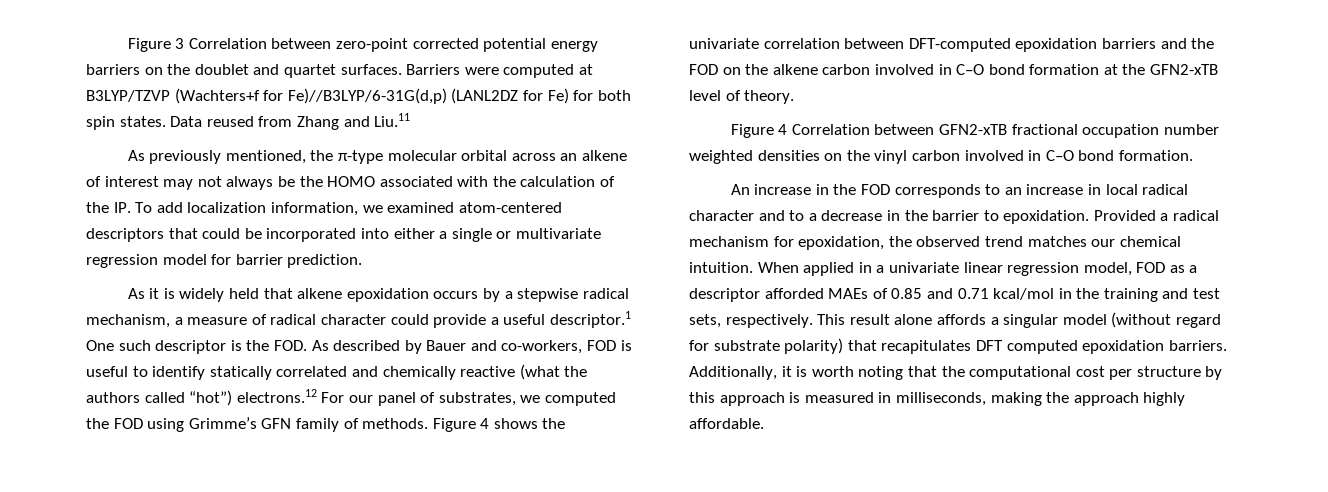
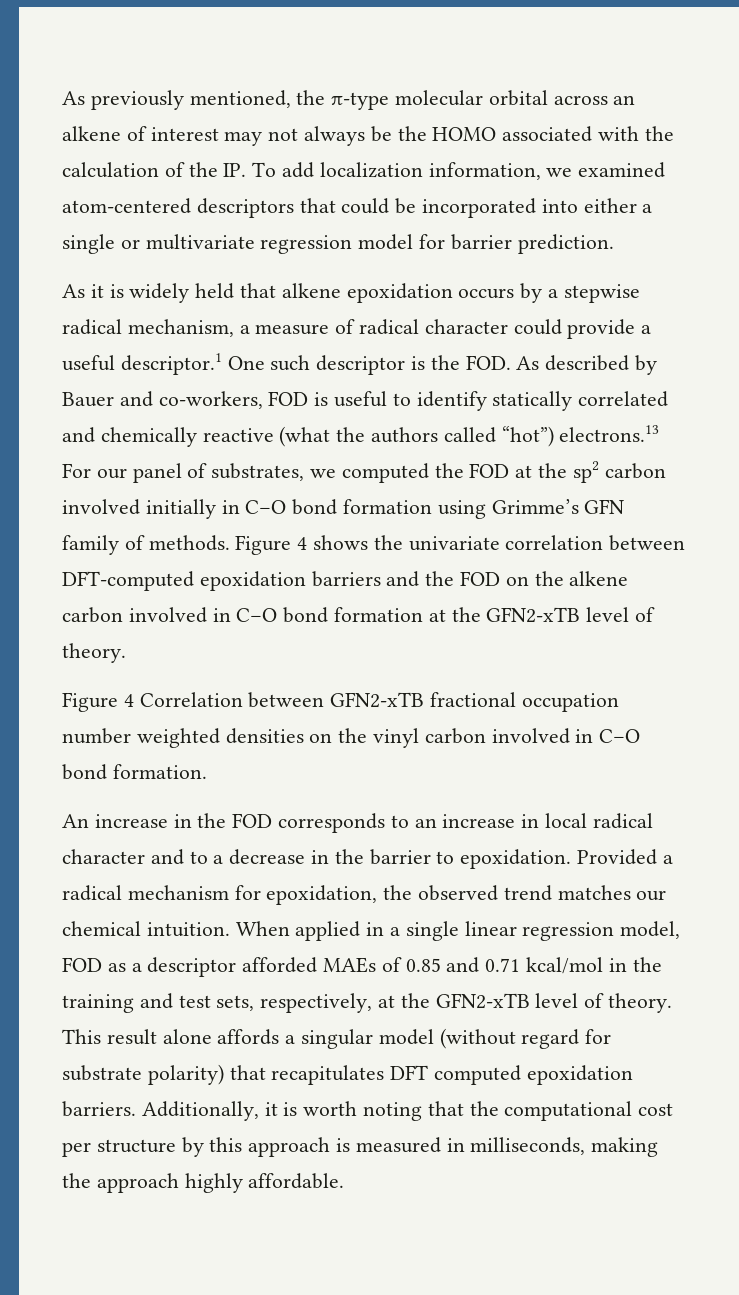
- Figure 3 Correlation between zero-point corrected potential energy barriers on the doublet and quartet surfaces. Barriers were computed at B3LYP/TZVP (Wachters+f for Fe)//B3LYP/6-31G(d,p) (LANL2DZ for Fe) for both spin states. Data reused from Zhang and Liu.11
- As it is widely held that alkene epoxidation occurs by a stepwise radical mechanism, a measure of radical character could provide a useful descriptor.1 One such descriptor is the FOD. As described by Bauer and co-workers, FOD is useful to identify statically correlated and chemically reactive (what the authors called “hot”) electrons.12 For our panel of substrates, we computed the FOD using Grimme’s GFN family of methods.
+ As it is widely held that alkene epoxidation occurs by a stepwise radical mechanism, a measure of radical character could provide a useful descriptor.1 One such descriptor is the FOD. As described by Bauer and co-workers, FOD is useful to identify statically correlated and chemically reactive (what the authors called “hot”) electrons.13 For our panel of substrates, we computed the FOD at the sp2 carbon involved initially in C–O bond formation using Grimme’s GFN family of methods.
- When applied in a univariate linear regression model, FOD as a descriptor afforded MAEs of 0.85 and 0.71 kcal/mol in the training and test sets, respectively.
+ When applied in a single linear regression model, FOD as a descriptor afforded MAEs of 0.85 and 0.71 kcal/mol in the training and test sets, respectively, at the GFN2-xTB level of theory.

